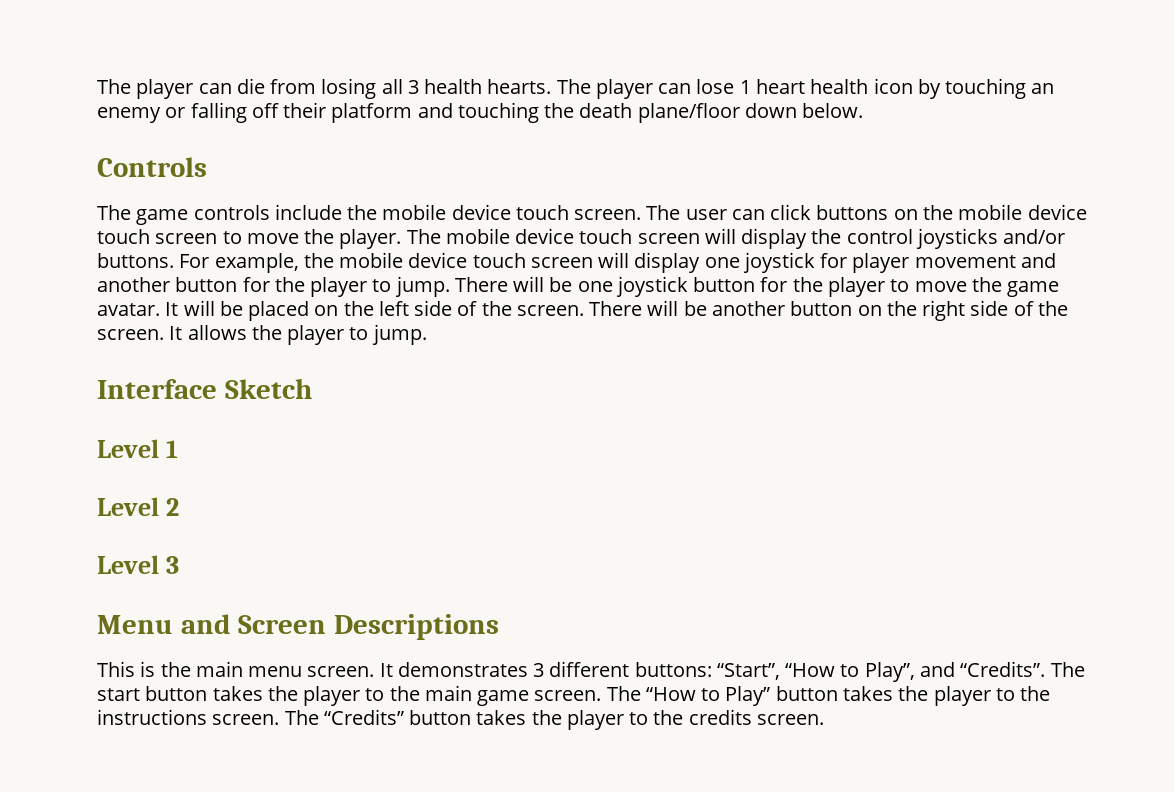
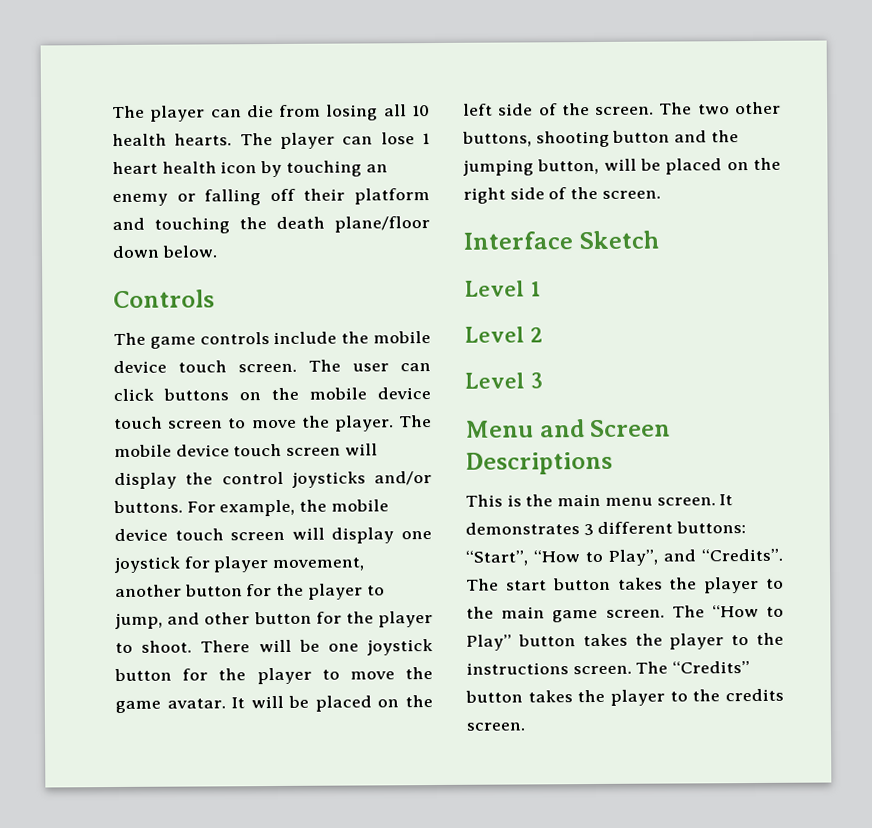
- The player can die from losing all 3 health hearts.
+ The player can die from losing all 10 health hearts.
- For example, the mobile device touch screen will display one joystick for player movement and another button for the player to jump.
+ For example, the mobile device touch screen will display one joystick for player movement, another button for the player to jump, and other button for the player to shoot.
- There will be another button on the right side of the screen. It allows the player to jump.
+ The two other buttons, shooting button and the jumping button, will be placed on the right side of the screen.

